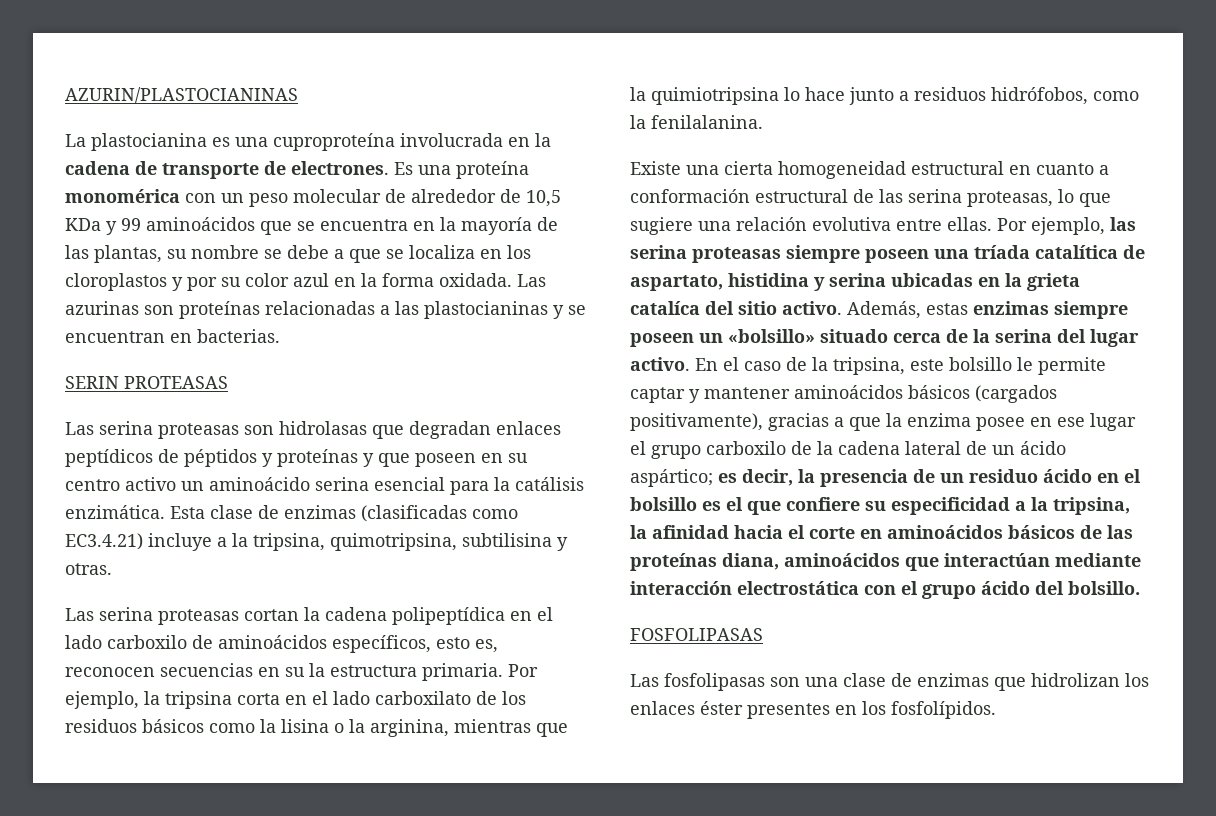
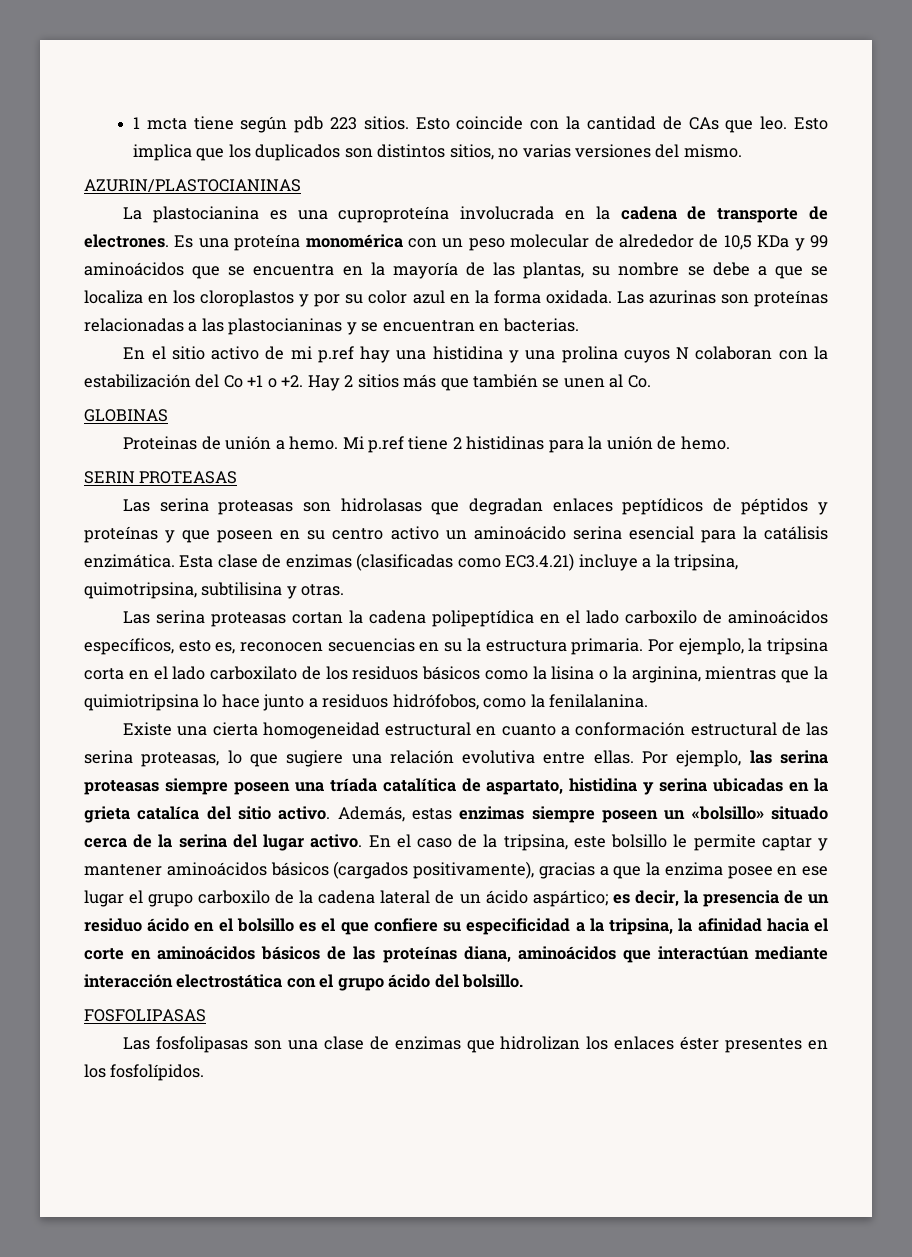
+ 1 mcta tiene según pdb 223 sitios. Esto coincide con la cantidad de CAs que leo. Esto implica que los duplicados son distintos sitios, no varias versiones del mismo.
+ En el sitio activo de mi p.ref hay una histidina y una prolina cuyos N colaboran con la estabilización del Co +1 o +2. Hay 2 sitios más que también se unen al Co.
+ GLOBINAS
+ Proteinas de unión a hemo. Mi p.ref tiene 2 histidinas para la unión de hemo.

